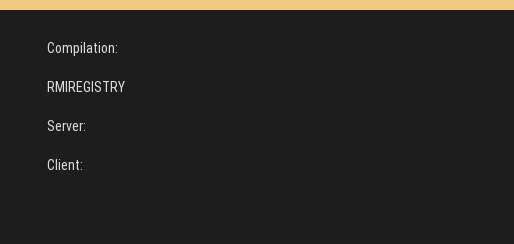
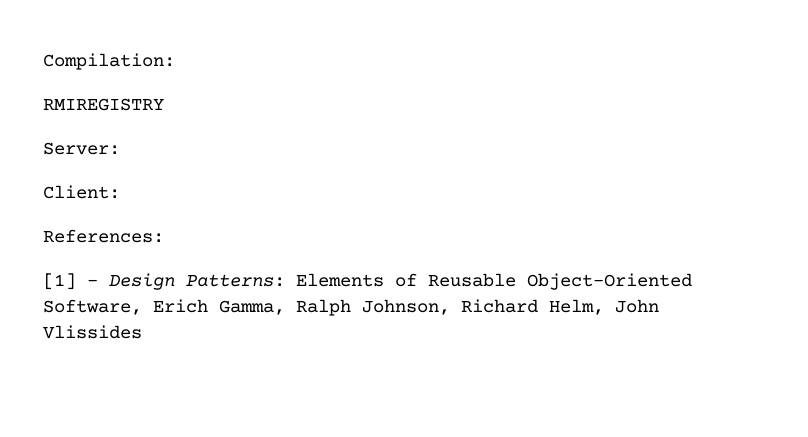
+ References:
+ [1] - Design Patterns: Elements of Reusable Object-Oriented Software, Erich Gamma, Ralph Johnson, Richard Helm, John Vlissides

